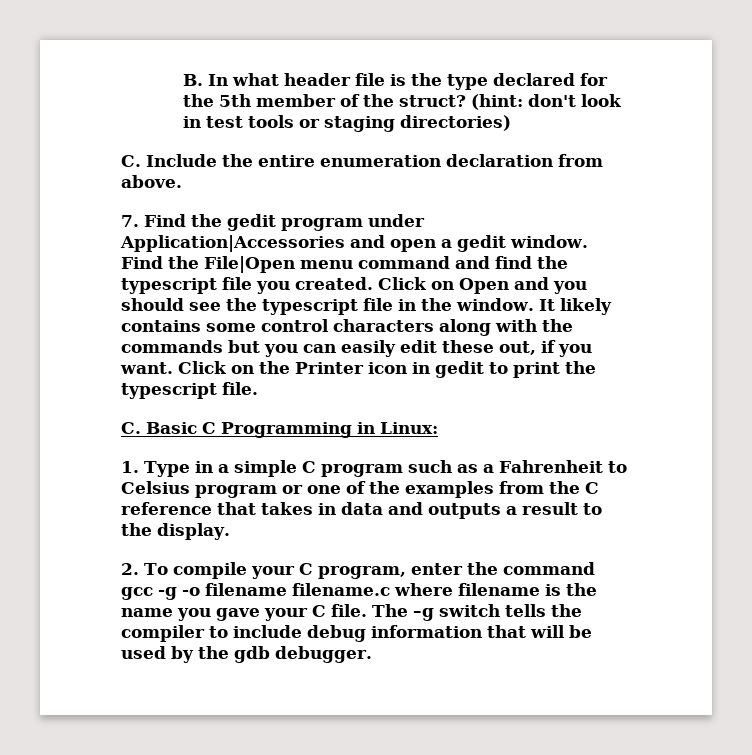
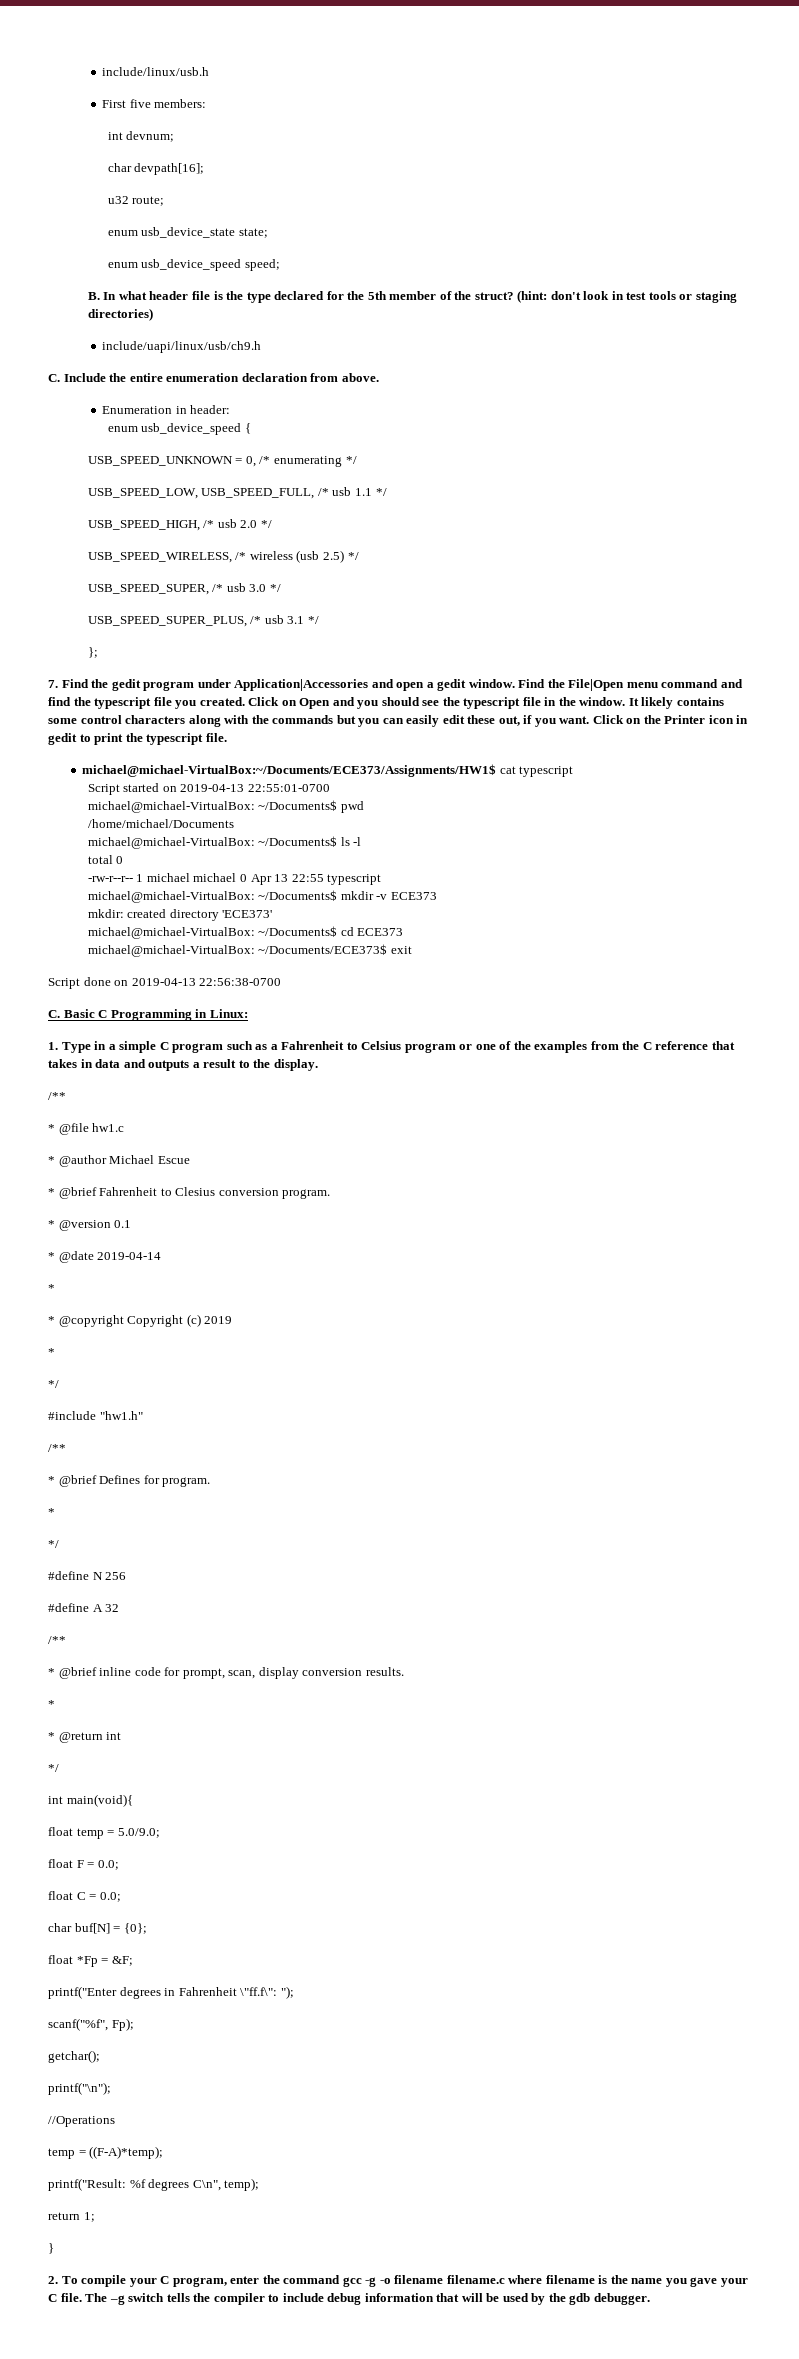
+ include/linux/usb.h
+ First five members:
+ int devnum;
+ char devpath[16];
+ u32 route;
+ enum usb_device_state state;
+ enum usb_device_speed speed;
+ include/uapi/linux/usb/ch9.h
+ Enumeration in header:
+ enum usb_device_speed {
+ USB_SPEED_UNKNOWN = 0, /* enumerating */
+ USB_SPEED_LOW, USB_SPEED_FULL, /* usb 1.1 */
+ USB_SPEED_HIGH, /* usb 2.0 */
+ USB_SPEED_WIRELESS, /* wireless (usb 2.5) */
+ USB_SPEED_SUPER, /* usb 3.0 */
+ USB_SPEED_SUPER_PLUS, /* usb 3.1 */
+ };
+ michael@michael-VirtualBox:~/Documents/ECE373/Assignments/HW1$ cat typescript
+ Script started on 2019-04-13 22:55:01-0700
+ michael@michael-VirtualBox: ~/Documents$ pwd
+ /home/michael/Documents
+ michael@michael-VirtualBox: ~/Documents$ ls -l
+ total 0
+ -rw-r--r-- 1 michael michael 0 Apr 13 22:55 typescript
+ michael@michael-VirtualBox: ~/Documents$ mkdir -v ECE373
+ mkdir: created directory 'ECE373'
+ michael@michael-VirtualBox: ~/Documents$ cd ECE373
+ michael@michael-VirtualBox: ~/Documents/ECE373$ exit
+ Script done on 2019-04-13 22:56:38-0700
  1. Type in a simple C program such as a Fahrenheit to Celsius program or one of the examples from the C reference that takes in data and outputs a result to the display.
+ /**
+ * @file hw1.c
+ * @author Michael Escue
+ * @brief Fahrenheit to Clesius conversion program.
+ * @version 0.1
+ * @date 2019-04-14
+ *
+ * @copyright Copyright (c) 2019
+ *
+ */
+ #include "hw1.h"
+ /**
+ * @brief Defines for program.
+ *
+ */
+ #define N 256
+ #define A 32
+ /**
+ * @brief inline code for prompt, scan, display conversion results.
+ *
+ * @return int
+ */
+ int main(void){
+ float temp = 5.0/9.0;
+ float F = 0.0;
+ float C = 0.0;
+ char buf[N] = {0};
+ float *Fp = &F;
+ printf("Enter degrees in Fahrenheit \"ff.f\": ");
+ scanf("%f", Fp);
+ getchar();
+ printf("\n");
+ //Operations
+ temp = ((F-A)*temp);
+ printf("Result: %f degrees C\n", temp);
+ return 1;
+ }

